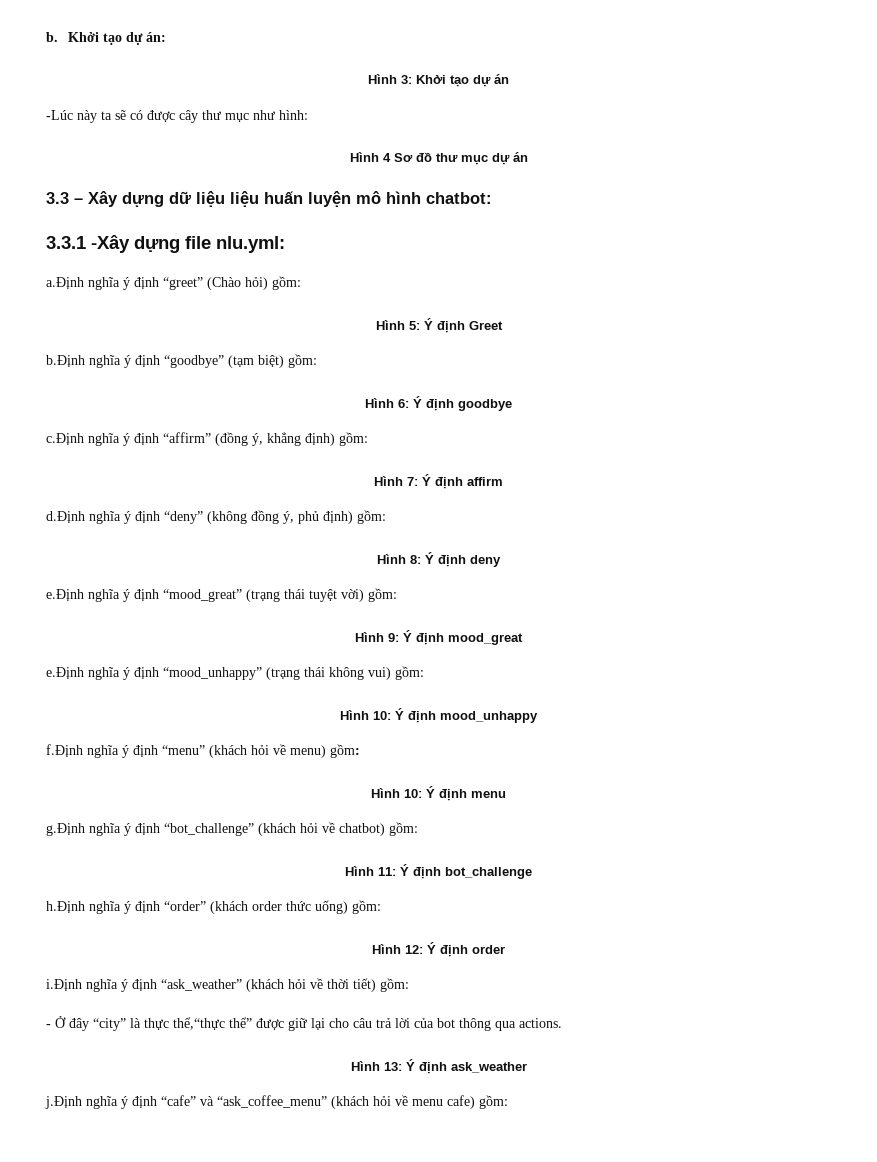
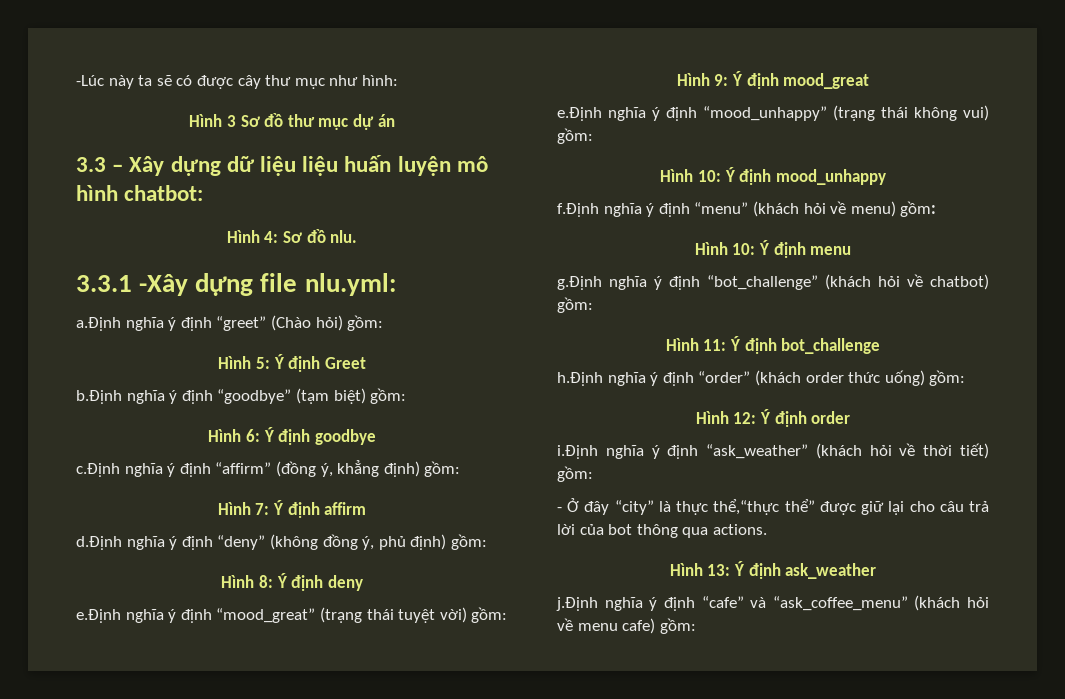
- b. Khởi tạo dự án:
- Hình 3: Khởi tạo dự án
- Hình 4 Sơ đồ thư mục dự án
+ Hình 3 Sơ đồ thư mục dự án
+ Hình 4: Sơ đồ nlu.

